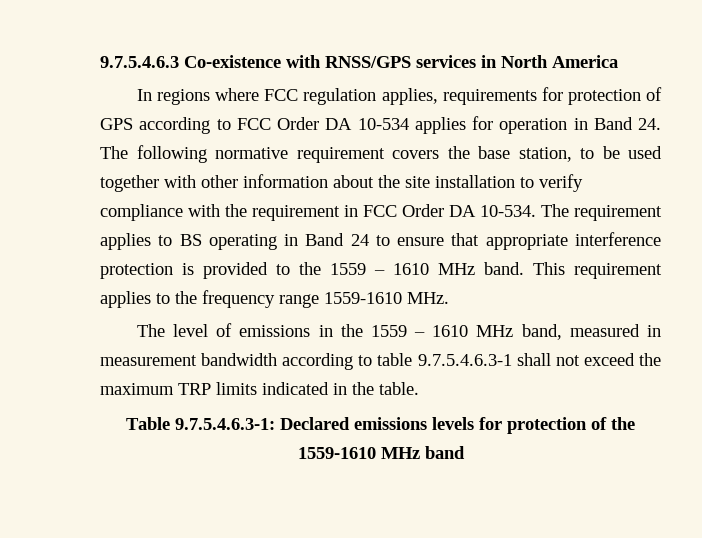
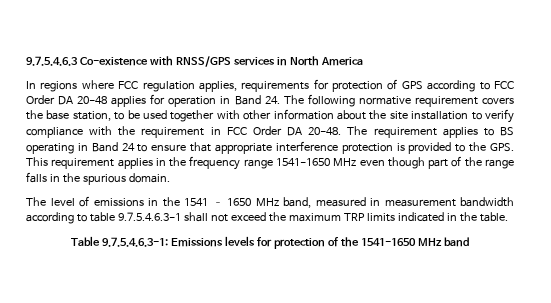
- In regions where FCC regulation applies, requirements for protection of GPS according to FCC Order DA 10-534 applies for operation in Band 24. The following normative requirement covers the base station, to be used together with other information about the site installation to verify compliance with the requirement in FCC Order DA 10-534.
+ In regions where FCC regulation applies, requirements for protection of GPS according to FCC Order DA 20-48 applies for operation in Band 24. The following normative requirement covers the base station, to be used together with other information about the site installation to verify compliance with the requirement in FCC Order DA 20-48.
- The requirement applies to BS operating in Band 24 to ensure that appropriate interference protection is provided to the 1559 – 1610 MHz band. This requirement applies to the frequency range 1559-1610 MHz.
+ The requirement applies to BS operating in Band 24 to ensure that appropriate interference protection is provided to the GPS. This requirement applies in the frequency range 1541-1650 MHz even though part of the range falls in the spurious domain.
- The level of emissions in the 1559 – 1610 MHz band, measured in measurement bandwidth according to table 9.7.5.4.6.3-1 shall not exceed the maximum TRP limits indicated in the table.
+ The level of emissions in the 1541 – 1650 MHz band, measured in measurement bandwidth according to table 9.7.5.4.6.3-1 shall not exceed the maximum TRP limits indicated in the table.
- Table 9.7.5.4.6.3-1: Declared emissions levels for protection of the 1559-1610 MHz band
+ Table 9.7.5.4.6.3-1: Emissions levels for protection of the 1541-1650 MHz band

